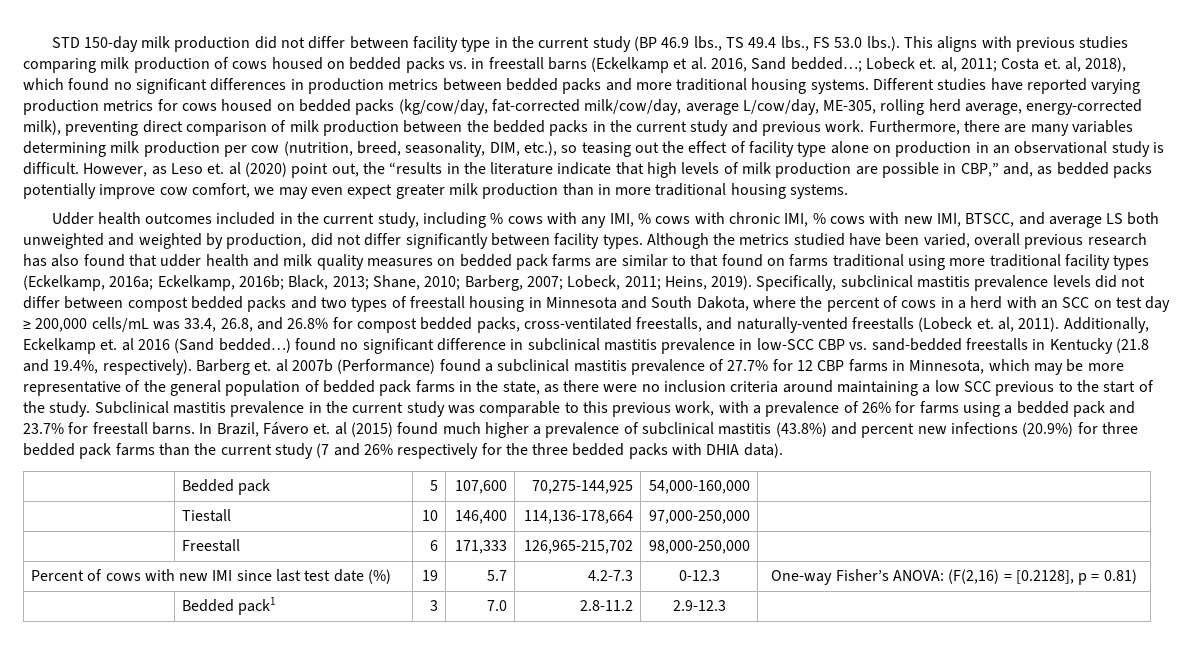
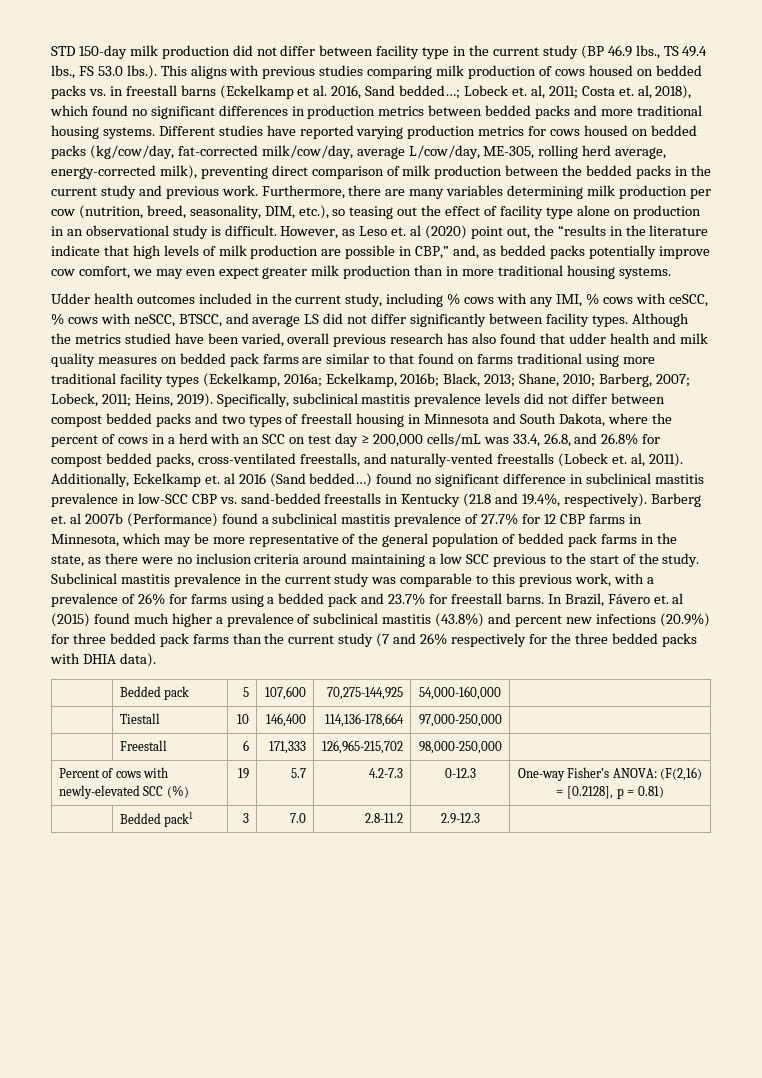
- Udder health outcomes included in the current study, including % cows with any IMI, % cows with chronic IMI, % cows with new IMI, BTSCC, and average LS both unweighted and weighted by production, did not differ significantly between facility types.
+ Udder health outcomes included in the current study, including % cows with any IMI, % cows with ceSCC, % cows with neSCC, BTSCC, and average LS did not differ significantly between facility types.
- Percent of cows with new IMI since last test date (%) | 19 | 5.7 | 4.2-7.3 | 0-12.3 | One-way Fisher’s ANOVA: (F(2,16) = [0.2128], p = 0.81)
+ Percent of cows with newly-elevated SCC (%) | 19 | 5.7 | 4.2-7.3 | 0-12.3 | One-way Fisher’s ANOVA: (F(2,16) = [0.2128], p = 0.81)

